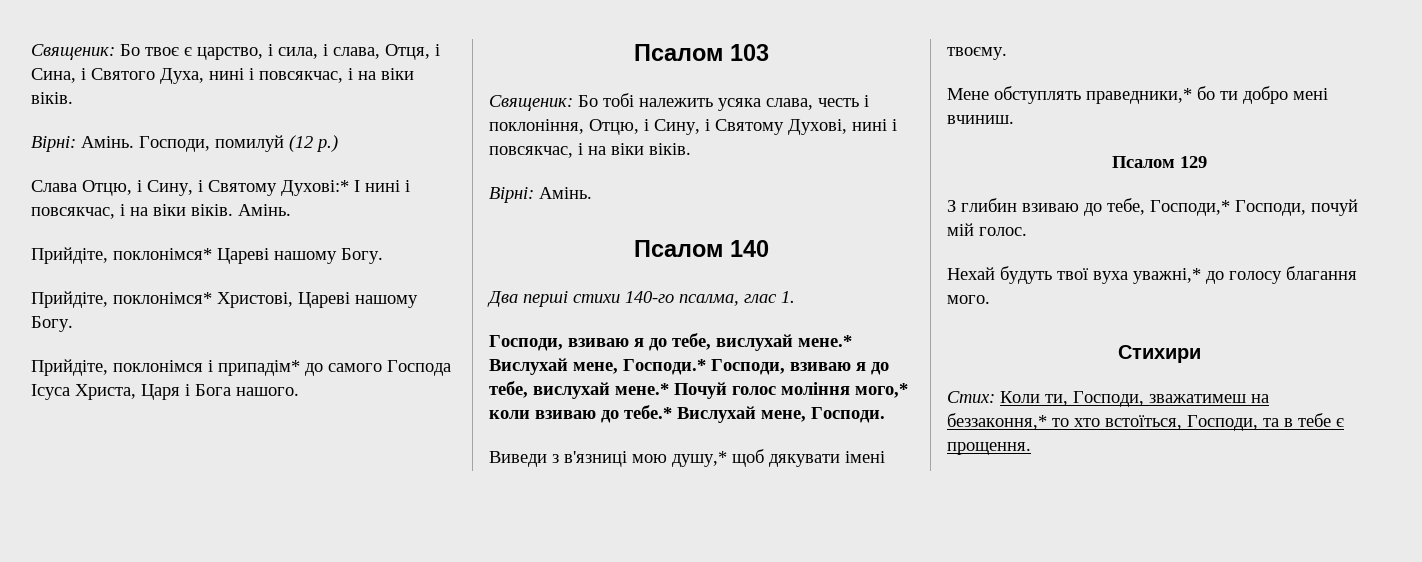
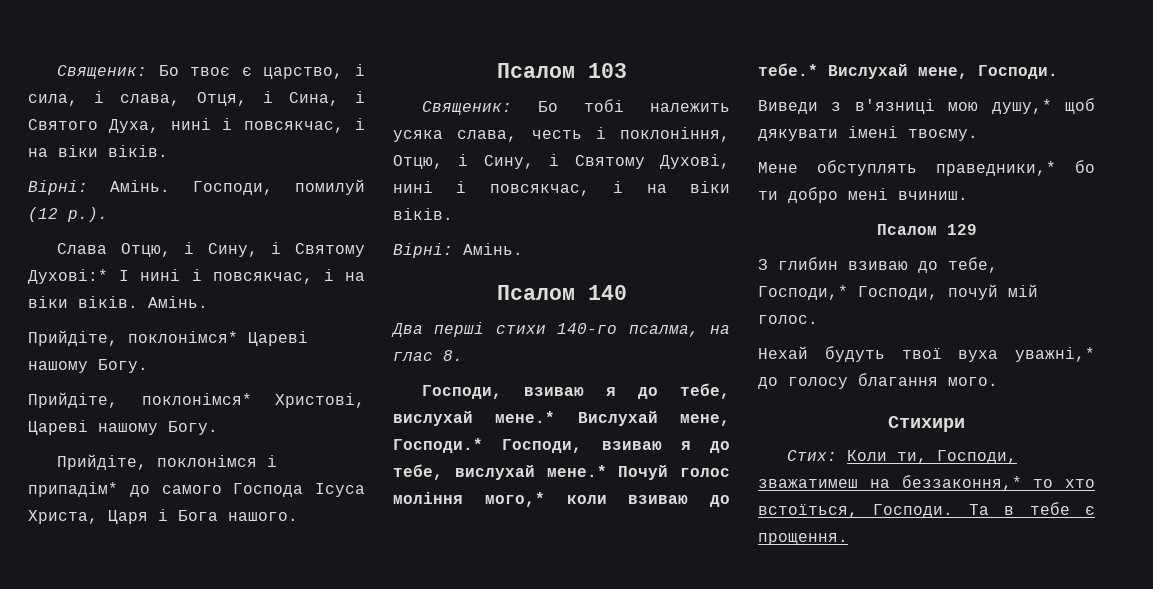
- Господи, помилуй (12 р.)
+ Господи, помилуй (12 р.).
- Два перші стихи 140-го псалма, глас 1.
+ Два перші стихи 140-го псалма, на глас 8.
- Стих: Коли ти, Господи, зважатимеш на беззаконня,* то хто встоїться, Господи, та в тебе є прощення.
+ Стих: Коли ти, Господи, зважатимеш на беззаконня,* то хто встоїться, Господи. Та в тебе є прощення.

